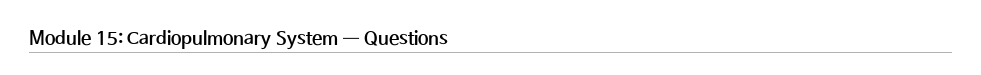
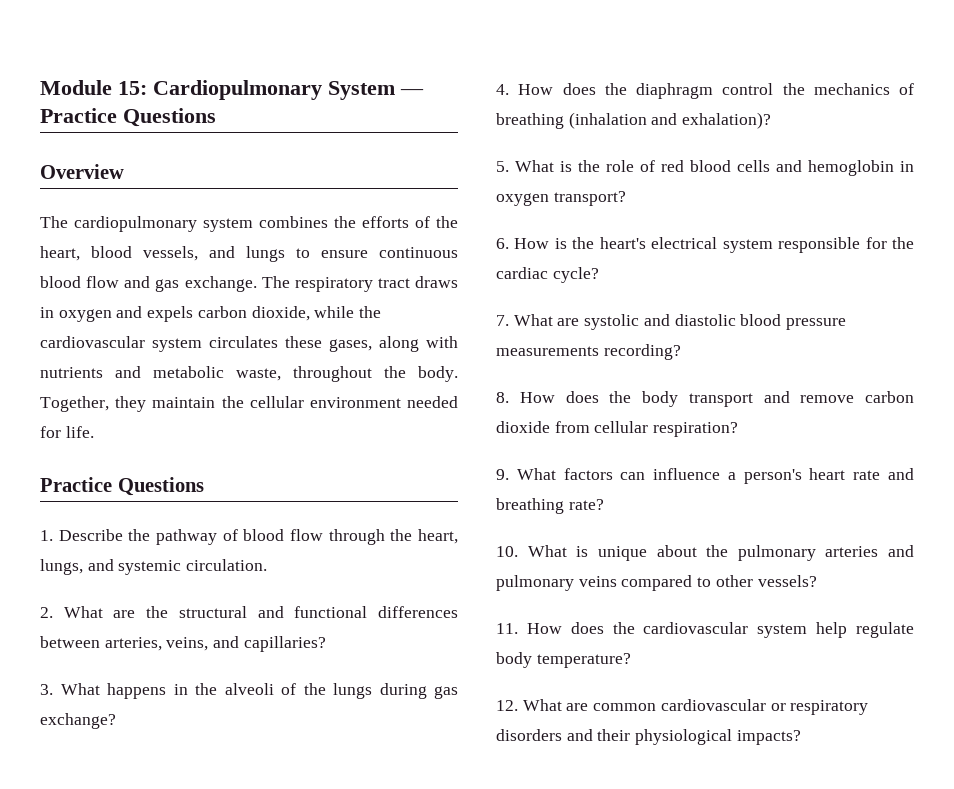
- Module 15: Cardiopulmonary System — Questions
+ Module 15: Cardiopulmonary System — Practice Questions
+ Overview
+ The cardiopulmonary system combines the efforts of the heart, blood vessels, and lungs to ensure continuous blood flow and gas exchange. The respiratory tract draws in oxygen and expels carbon dioxide, while the cardiovascular system circulates these gases, along with nutrients and metabolic waste, throughout the body. Together, they maintain the cellular environment needed for life.
+ Practice Questions
+ 1. Describe the pathway of blood flow through the heart, lungs, and systemic circulation.
+ 2. What are the structural and functional differences between arteries, veins, and capillaries?
+ 3. What happens in the alveoli of the lungs during gas exchange?
+ 4. How does the diaphragm control the mechanics of breathing (inhalation and exhalation)?
+ 5. What is the role of red blood cells and hemoglobin in oxygen transport?
+ 6. How is the heart's electrical system responsible for the cardiac cycle?
+ 7. What are systolic and diastolic blood pressure measurements recording?
+ 8. How does the body transport and remove carbon dioxide from cellular respiration?
+ 9. What factors can influence a person's heart rate and breathing rate?
+ 10. What is unique about the pulmonary arteries and pulmonary veins compared to other vessels?
+ 11. How does the cardiovascular system help regulate body temperature?
+ 12. What are common cardiovascular or respiratory disorders and their physiological impacts?

